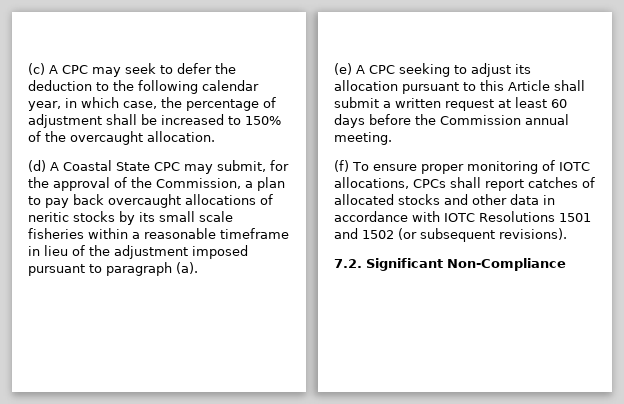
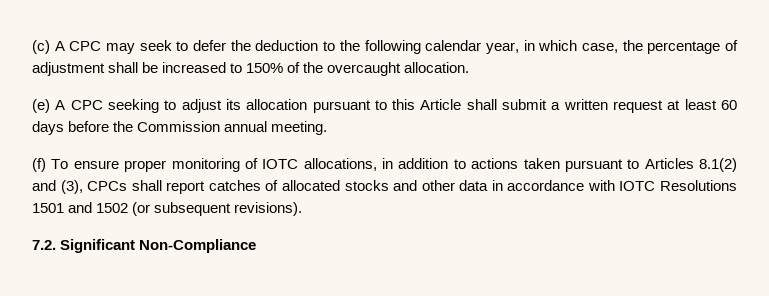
- (d) A Coastal State CPC may submit, for the approval of the Commission, a plan to pay back overcaught allocations of neritic stocks by its small scale fisheries within a reasonable timeframe in lieu of the adjustment imposed pursuant to paragraph (a).
- (f) To ensure proper monitoring of IOTC allocations, CPCs shall report catches of allocated stocks and other data in accordance with IOTC Resolutions 1501 and 1502 (or subsequent revisions).
+ (f) To ensure proper monitoring of IOTC allocations, in addition to actions taken pursuant to Articles 8.1(2) and (3), CPCs shall report catches of allocated stocks and other data in accordance with IOTC Resolutions 1501 and 1502 (or subsequent revisions).

